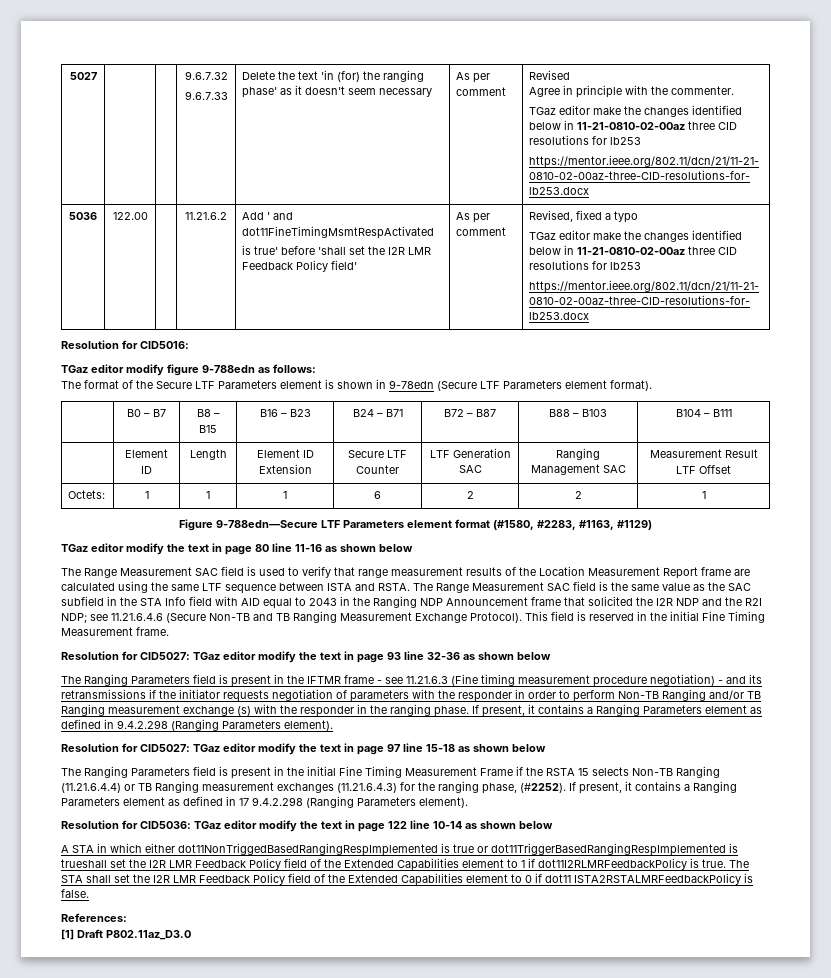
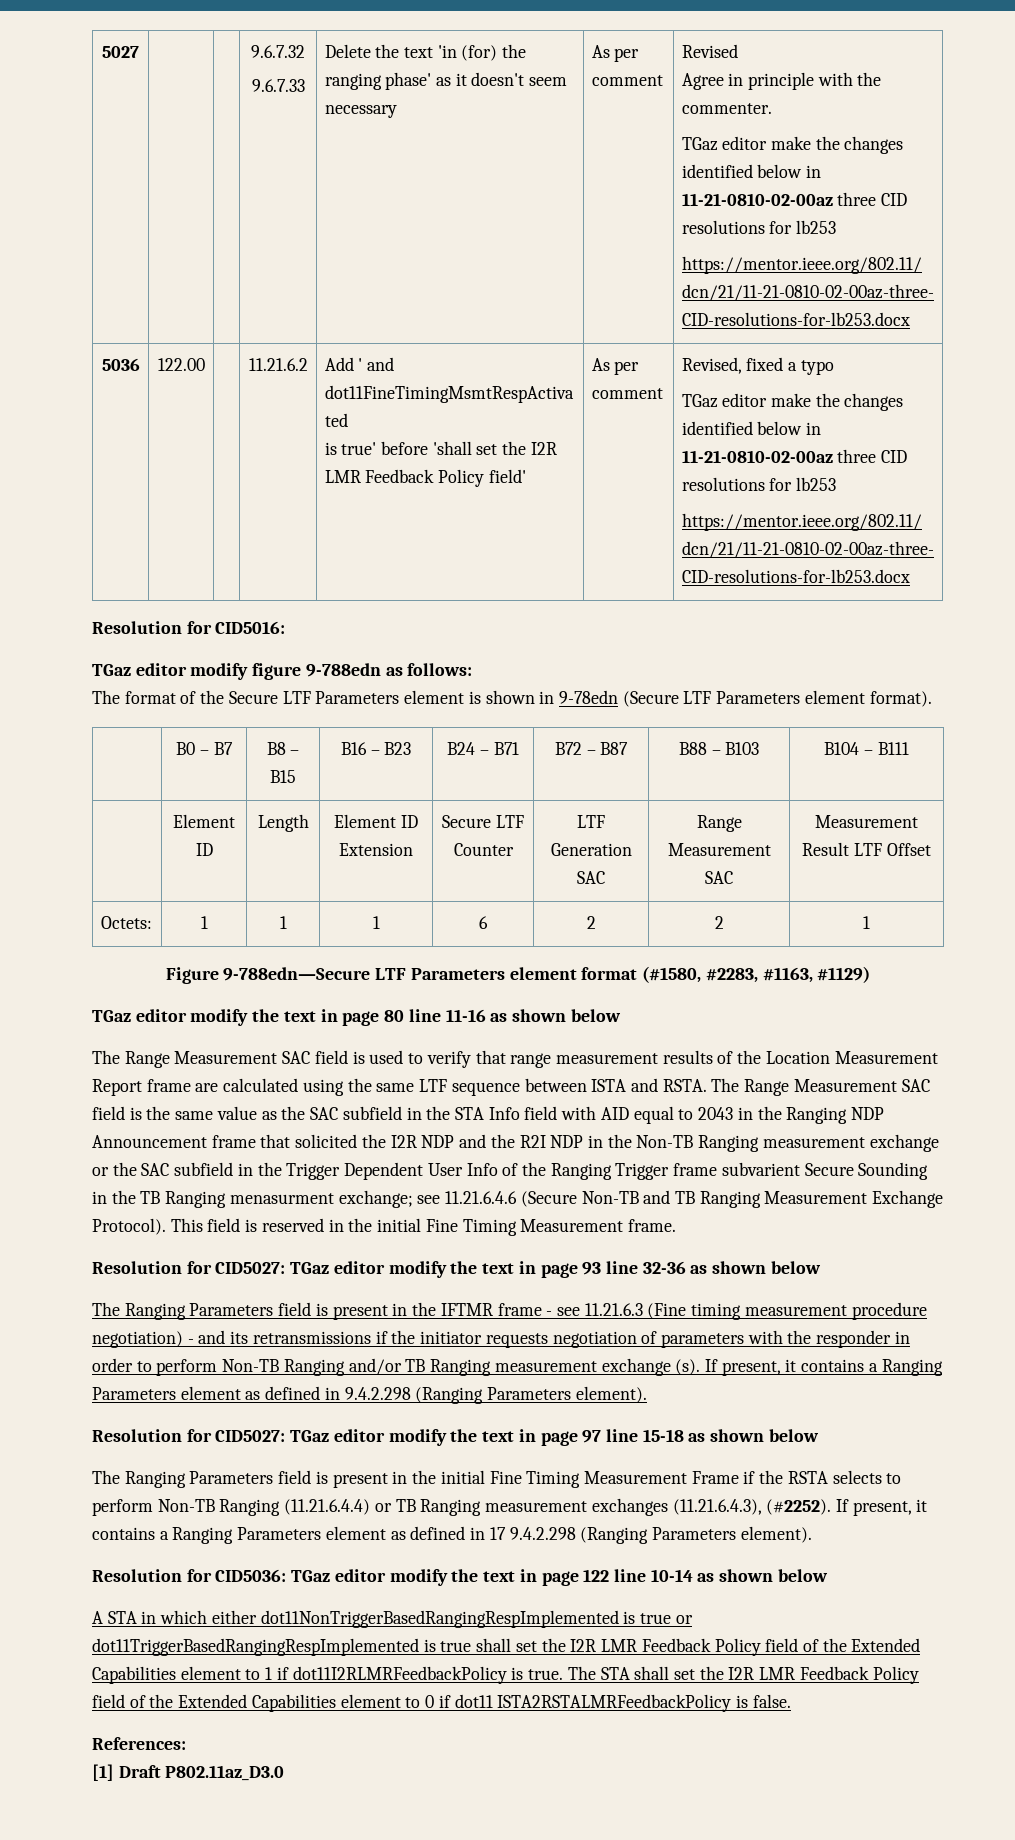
- | Element ID | Length | Element ID Extension | Secure LTF Counter | LTF Generation SAC | Ranging Management SAC | Measurement Result LTF Offset
+ | Element ID | Length | Element ID Extension | Secure LTF Counter | LTF Generation SAC | Range Measurement SAC | Measurement Result LTF Offset
- The Range Measurement SAC field is the same value as the SAC subfield in the STA Info field with AID equal to 2043 in the Ranging NDP Announcement frame that solicited the I2R NDP and the R2I NDP; see 11.21.6.4.6 (Secure Non-TB and TB Ranging Measurement Exchange Protocol).
+ The Range Measurement SAC field is the same value as the SAC subfield in the STA Info field with AID equal to 2043 in the Ranging NDP Announcement frame that solicited the I2R NDP and the R2I NDP in the Non-TB Ranging measurement exchange or the SAC subfield in the Trigger Dependent User Info of the Ranging Trigger frame subvarient Secure Sounding in the TB Ranging menasurment exchange; see 11.21.6.4.6 (Secure Non-TB and TB Ranging Measurement Exchange Protocol).
- The Ranging Parameters field is present in the IFTMR frame - see 11.21.6.3 (Fine timing measurement procedure negotiation) - and its retransmissions if the initiator requests negotiation of parameters with the responder in order to perform Non-TB Ranging and/or TB Ranging measurement exchange (s) with the responder in the ranging phase.
+ The Ranging Parameters field is present in the IFTMR frame - see 11.21.6.3 (Fine timing measurement procedure negotiation) - and its retransmissions if the initiator requests negotiation of parameters with the responder in order to perform Non-TB Ranging and/or TB Ranging measurement exchange (s).
- The Ranging Parameters field is present in the initial Fine Timing Measurement Frame if the RSTA 15 selects Non-TB Ranging (11.21.6.4.4) or TB Ranging measurement exchanges (11.21.6.4.3) for the ranging phase, (#2252).
+ The Ranging Parameters field is present in the initial Fine Timing Measurement Frame if the RSTA selects to perform Non-TB Ranging (11.21.6.4.4) or TB Ranging measurement exchanges (11.21.6.4.3), (#2252).
- A STA in which either dot11NonTriggedBasedRangingRespImplemented is true or dot11TriggerBasedRangingRespImplemented is trueshall set the I2R LMR Feedback Policy field of the Extended Capabilities element to 1 if dot11I2RLMRFeedbackPolicy is true.
+ A STA in which either dot11NonTriggerBasedRangingRespImplemented is true or dot11TriggerBasedRangingRespImplemented is true shall set the I2R LMR Feedback Policy field of the Extended Capabilities element to 1 if dot11I2RLMRFeedbackPolicy is true.

